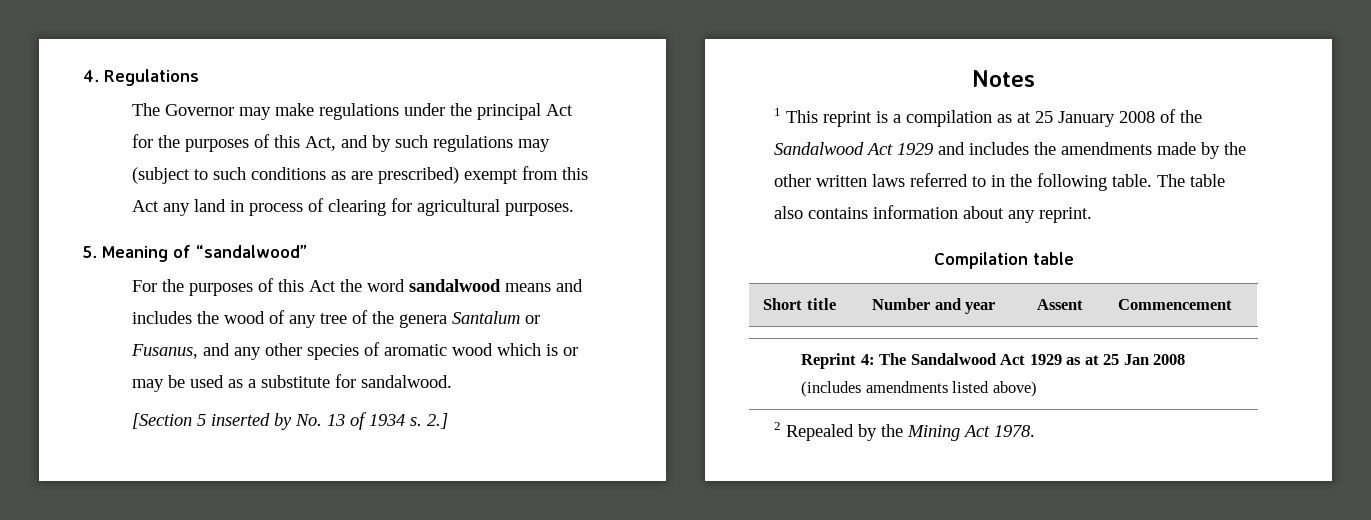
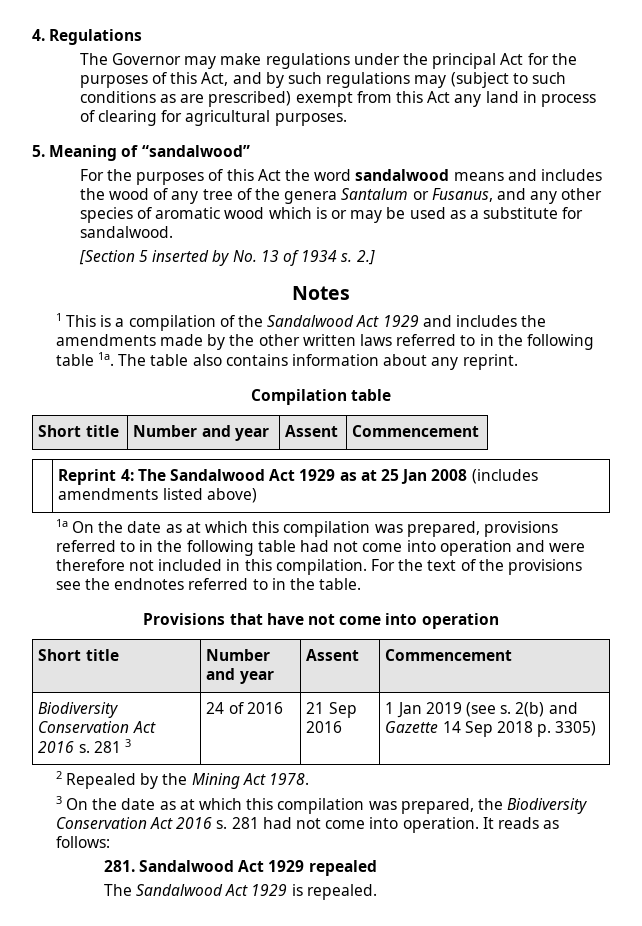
- 1 This reprint is a compilation as at 25 January 2008 of the Sandalwood Act 1929 and includes the amendments made by the other written laws referred to in the following table.
+ 1 This is a compilation of the Sandalwood Act 1929 and includes the amendments made by the other written laws referred to in the following table 1a.
+ 1a On the date as at which this compilation was prepared, provisions referred to in the following table had not come into operation and were therefore not included in this compilation. For the text of the provisions see the endnotes referred to in the table.
+ Provisions that have not come into operation
+ Short title | Number and year | Assent | Commencement
+ Biodiversity Conservation Act 2016 s. 281 3 | 24 of 2016 | 21 Sep 2016 | 1 Jan 2019 (see s. 2(b) and Gazette 14 Sep 2018 p. 3305)
+ 3 On the date as at which this compilation was prepared, the Biodiversity Conservation Act 2016 s. 281 had not come into operation. It reads as follows:
+ 281. Sandalwood Act 1929 repealed
+ The Sandalwood Act 1929 is repealed.

